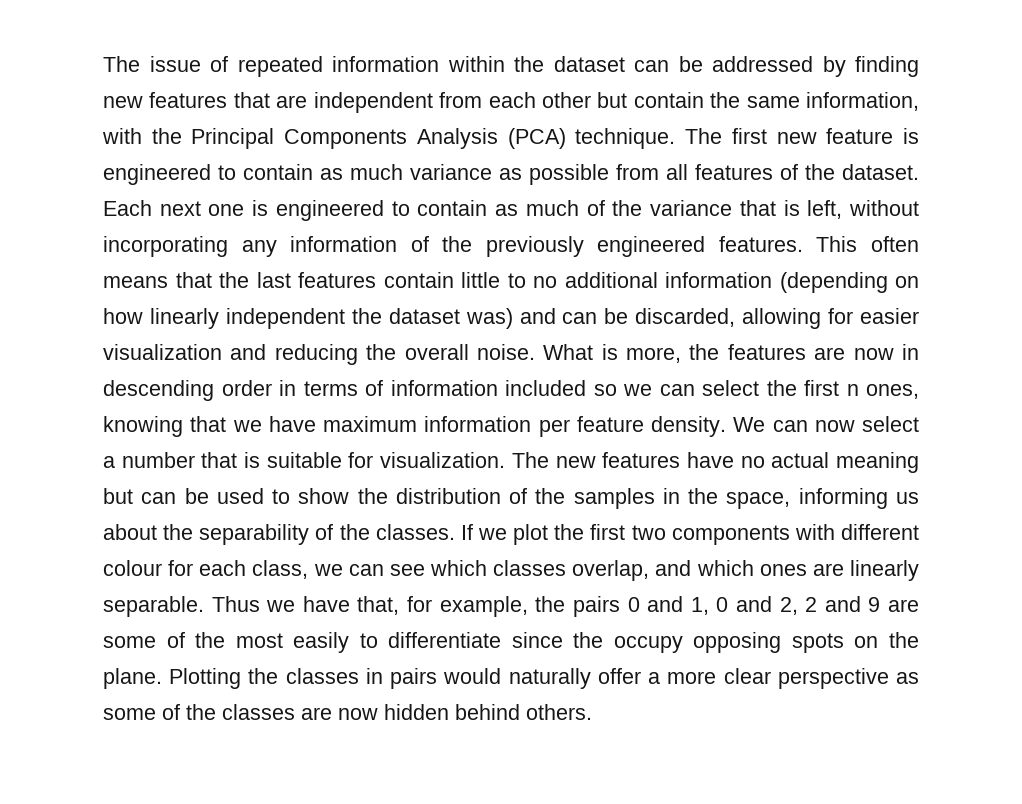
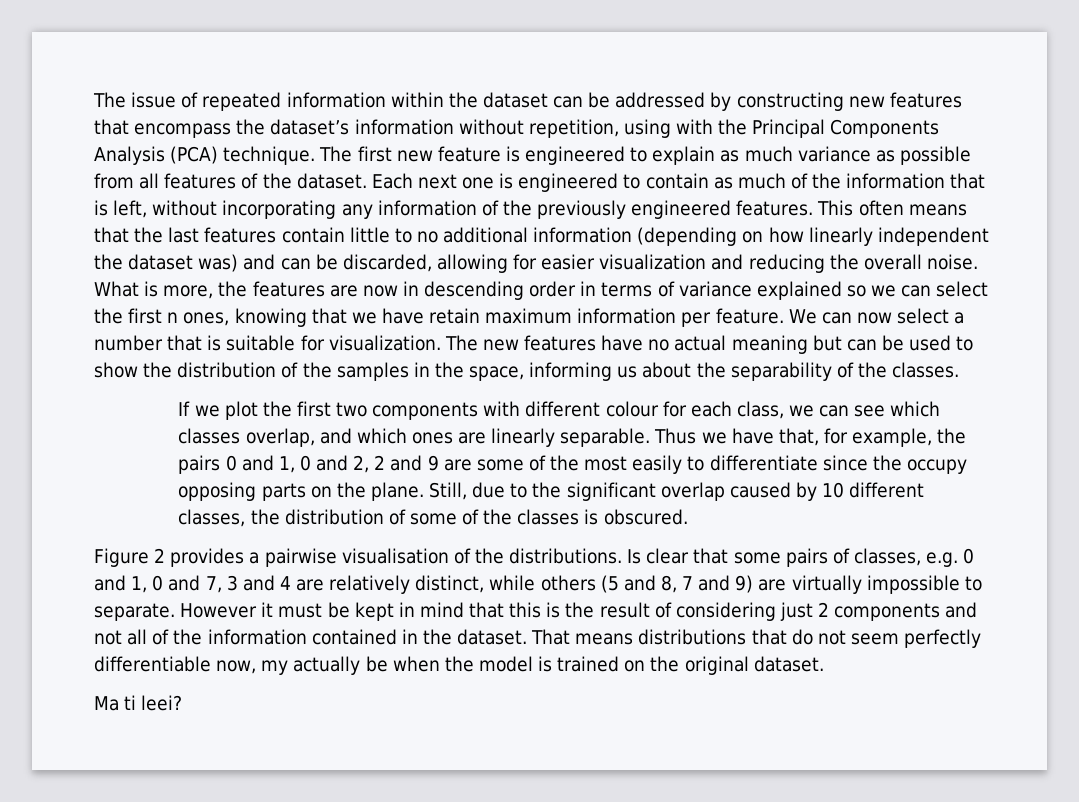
- The issue of repeated information within the dataset can be addressed by finding new features that are independent from each other but contain the same information, with the Principal Components Analysis (PCA) technique.
+ The issue of repeated information within the dataset can be addressed by constructing new features that encompass the dataset’s information without repetition, using with the Principal Components Analysis (PCA) technique.
- The first new feature is engineered to contain as much variance as possible from all features of the dataset.
+ The first new feature is engineered to explain as much variance as possible from all features of the dataset.
- Each next one is engineered to contain as much of the variance that is left, without incorporating any information of the previously engineered features.
+ Each next one is engineered to contain as much of the information that is left, without incorporating any information of the previously engineered features.
- What is more, the features are now in descending order in terms of information included so we can select the first n ones, knowing that we have maximum information per feature density.
+ What is more, the features are now in descending order in terms of variance explained so we can select the first n ones, knowing that we have retain maximum information per feature.
- The new features have no actual meaning but can be used to show the distribution of the samples in the space, informing us about the separability of the classes. If we plot the first two components with different colour for each class, we can see which classes overlap, and which ones are linearly separable.
+ The new features have no actual meaning but can be used to show the distribution of the samples in the space, informing us about the separability of the classes.
+ If we plot the first two components with different colour for each class, we can see which classes overlap, and which ones are linearly separable.
- Thus we have that, for example, the pairs 0 and 1, 0 and 2, 2 and 9 are some of the most easily to differentiate since the occupy opposing spots on the plane.
+ Thus we have that, for example, the pairs 0 and 1, 0 and 2, 2 and 9 are some of the most easily to differentiate since the occupy opposing parts on the plane.
- Plotting the classes in pairs would naturally offer a more clear perspective as some of the classes are now hidden behind others.
+ Still, due to the significant overlap caused by 10 different classes, the distribution of some of the classes is obscured.
+ Figure 2 provides a pairwise visualisation of the distributions. Is clear that some pairs of classes, e.g. 0 and 1, 0 and 7, 3 and 4 are relatively distinct, while others (5 and 8, 7 and 9) are virtually impossible to separate. However it must be kept in mind that this is the result of considering just 2 components and not all of the information contained in the dataset. That means distributions that do not seem perfectly differentiable now, my actually be when the model is trained on the original dataset.
+ Ma ti leei?

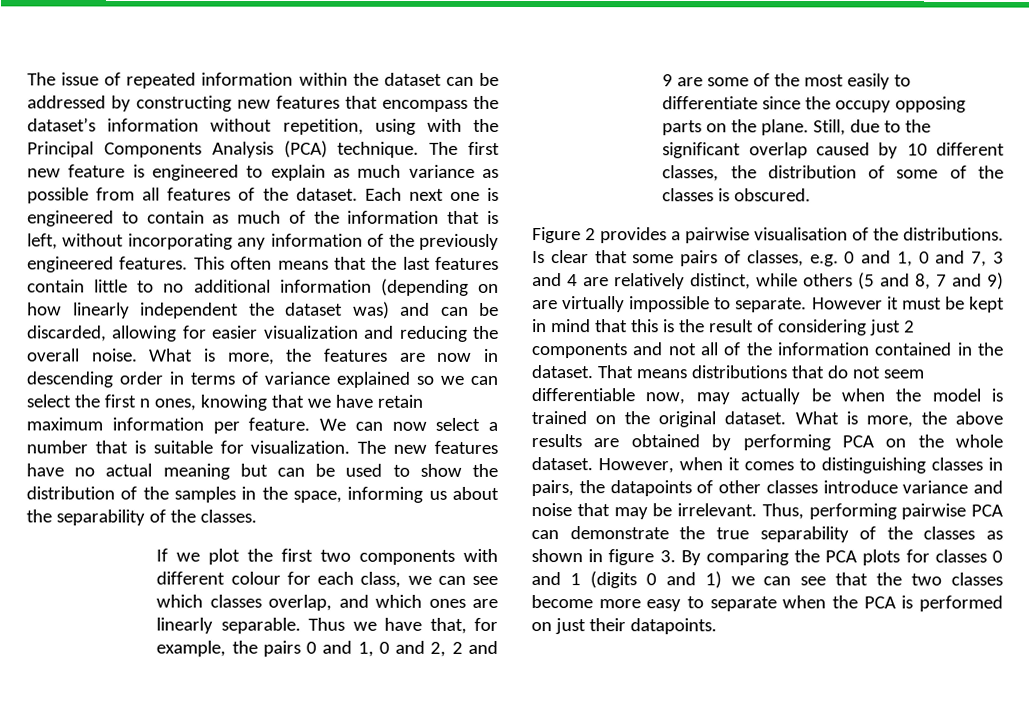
- That means distributions that do not seem perfectly differentiable now, my actually be when the model is trained on the original dataset.
- Ma ti leei?
+ That means distributions that do not seem differentiable now, may actually be when the model is trained on the original dataset. What is more, the above results are obtained by performing PCA on the whole dataset. However, when it comes to distinguishing classes in pairs, the datapoints of other classes introduce variance and noise that may be irrelevant. Thus, performing pairwise PCA can demonstrate the true separability of the classes as shown in figure 3. By comparing the PCA plots for classes 0 and 1 (digits 0 and 1) we can see that the two classes become more easy to separate when the PCA is performed on just their datapoints.

